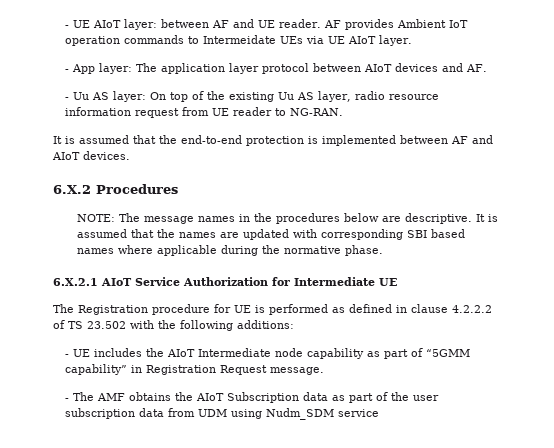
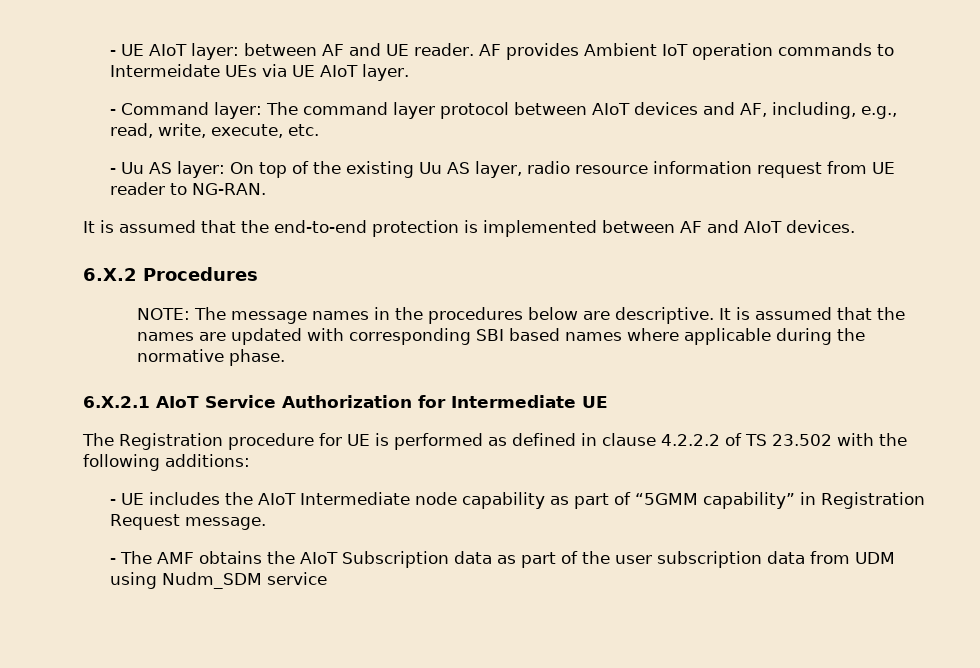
- - App layer: The application layer protocol between AIoT devices and AF.
+ - Command layer: The command layer protocol between AIoT devices and AF, including, e.g., read, write, execute, etc.

